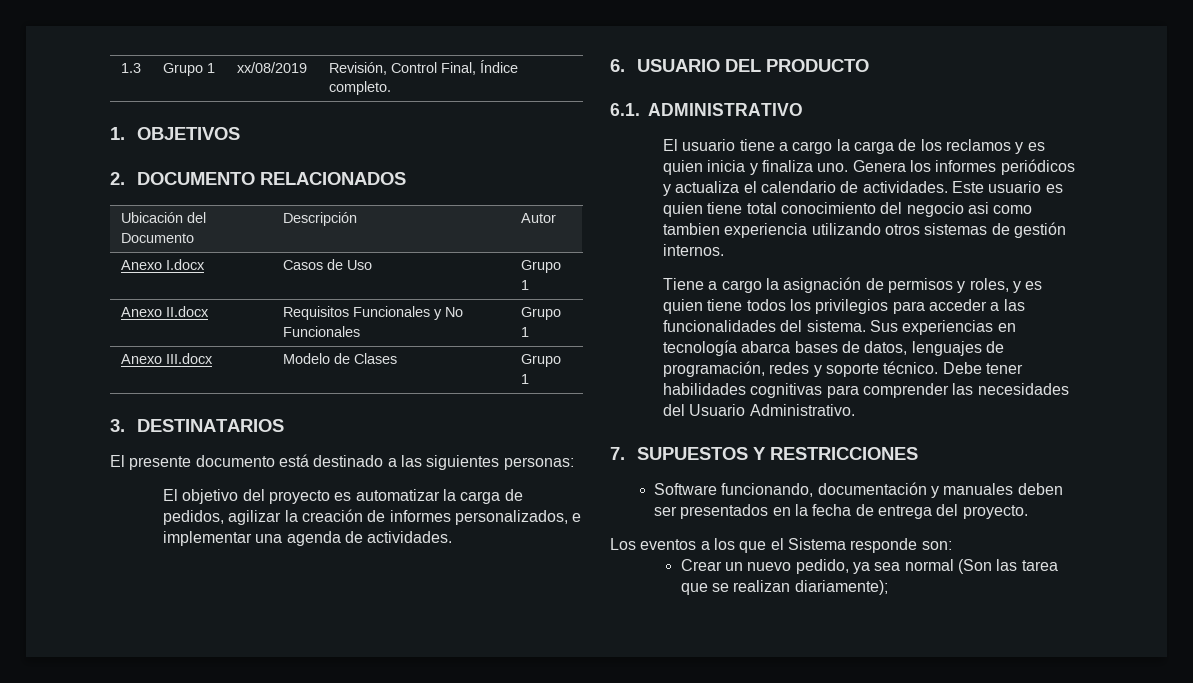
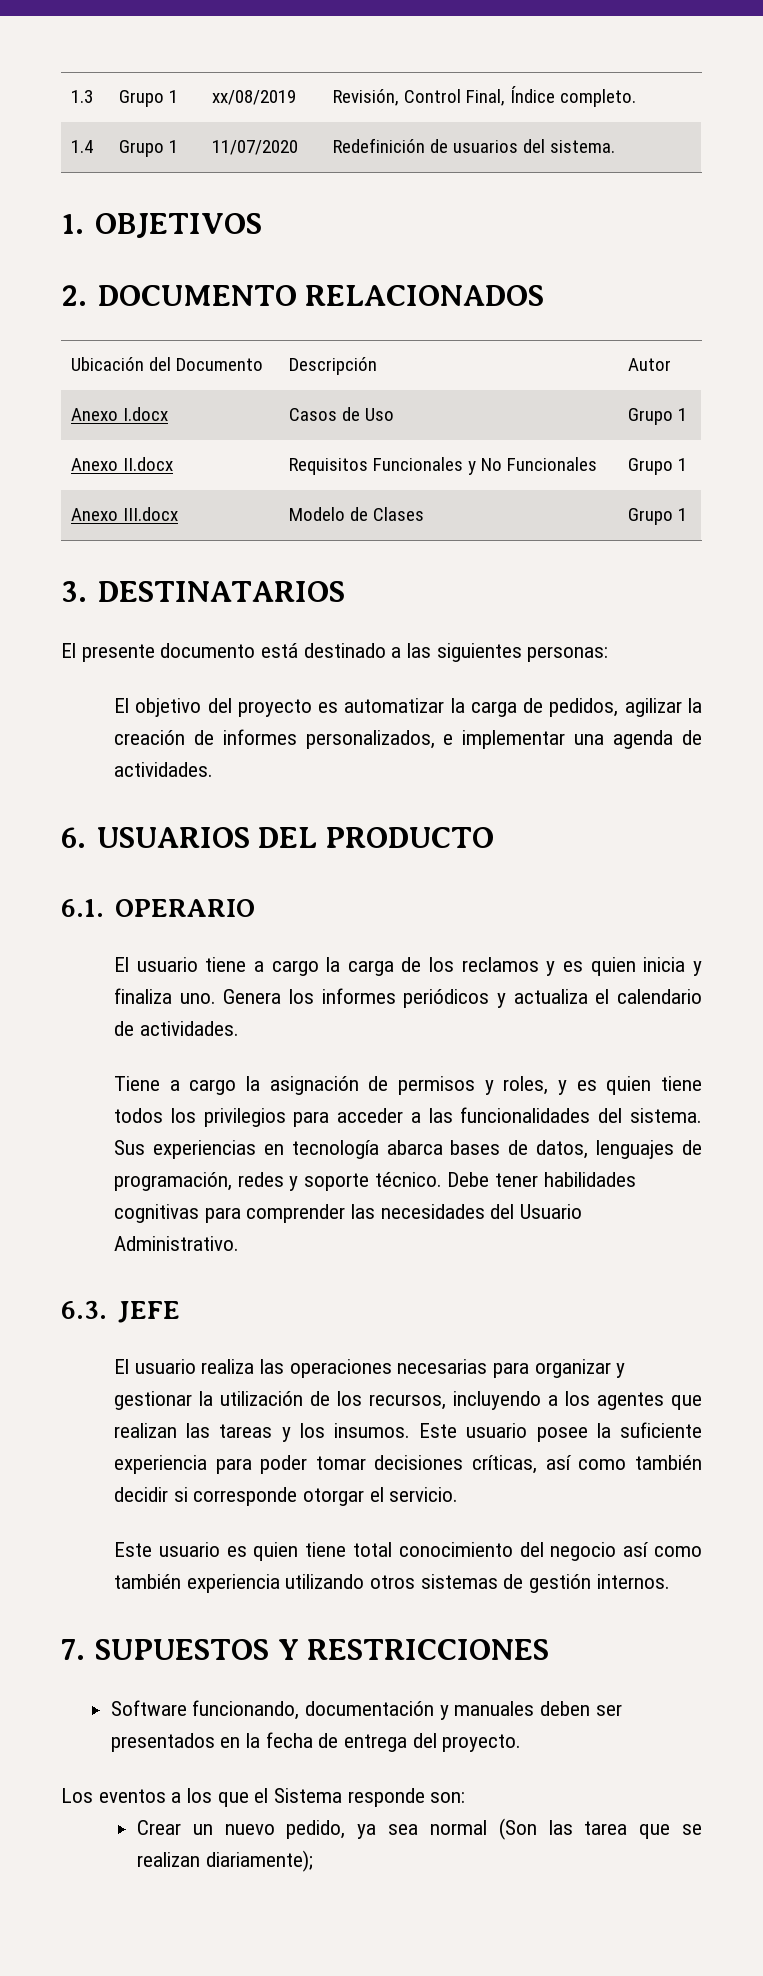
+ 1.4 | Grupo 1 | 11/07/2020 | Redefinición de usuarios del sistema.
- 6. USUARIO DEL PRODUCTO
+ 6. USUARIOS DEL PRODUCTO
- 6.1. ADMINISTRATIVO
+ 6.1. OPERARIO
- Este usuario es quien tiene total conocimiento del negocio asi como tambien experiencia utilizando otros sistemas de gestión internos.
+ 6.3. JEFE
+ El usuario realiza las operaciones necesarias para organizar y gestionar la utilización de los recursos, incluyendo a los agentes que realizan las tareas y los insumos. Este usuario posee la suficiente experiencia para poder tomar decisiones críticas, así como también decidir si corresponde otorgar el servicio.
+ Este usuario es quien tiene total conocimiento del negocio así como también experiencia utilizando otros sistemas de gestión internos.

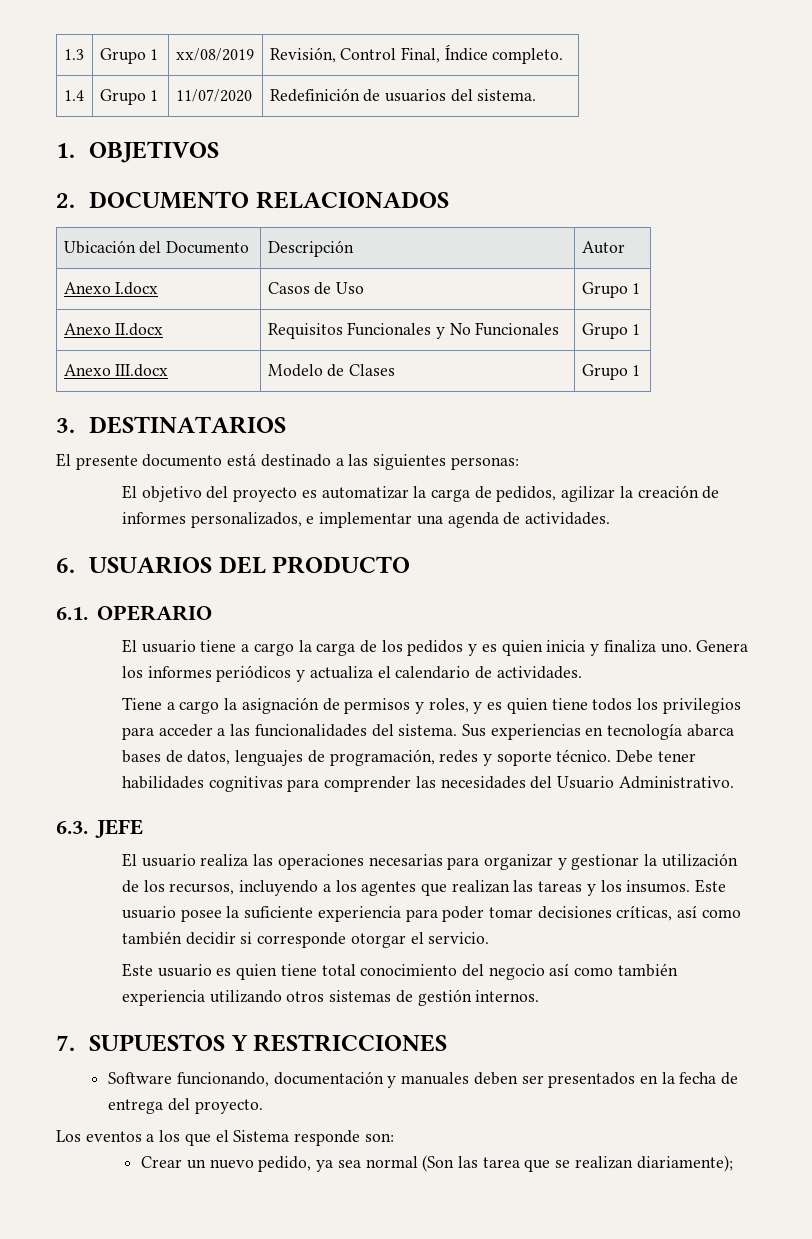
- El usuario tiene a cargo la carga de los reclamos y es quien inicia y finaliza uno.
+ El usuario tiene a cargo la carga de los pedidos y es quien inicia y finaliza uno.

